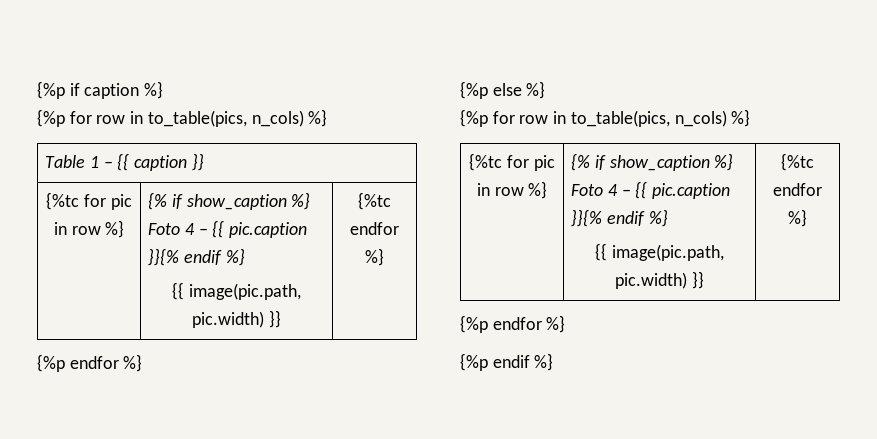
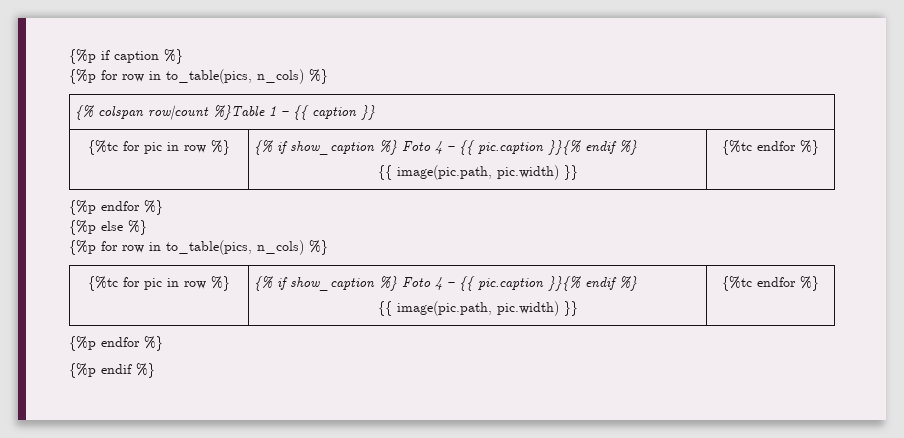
- Table 1 – {{ caption }}
+ {% colspan row|count %}Table 1 – {{ caption }}

